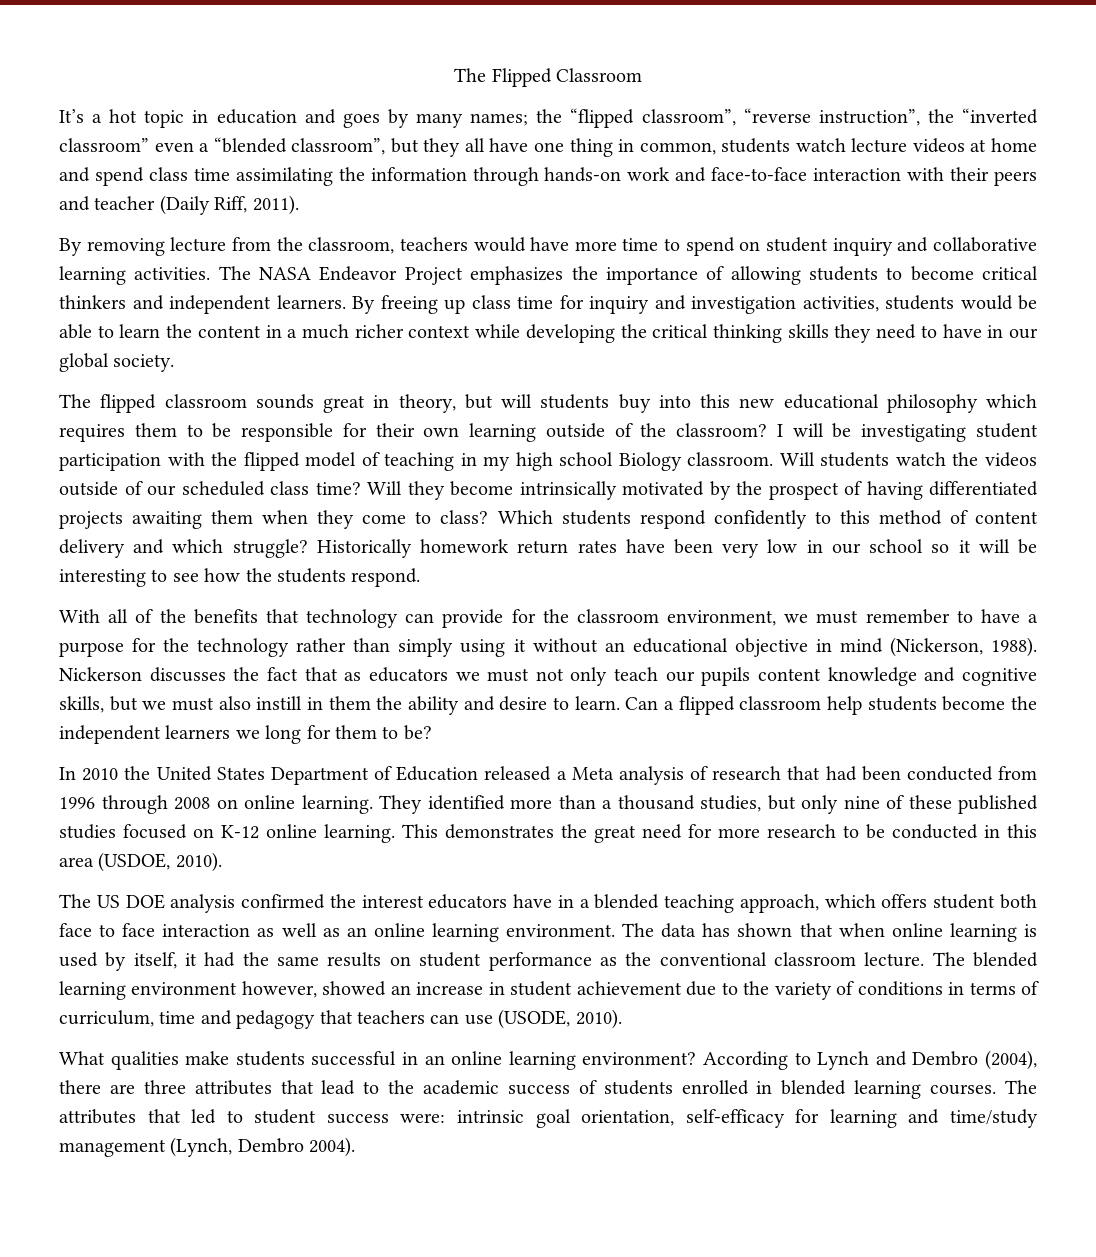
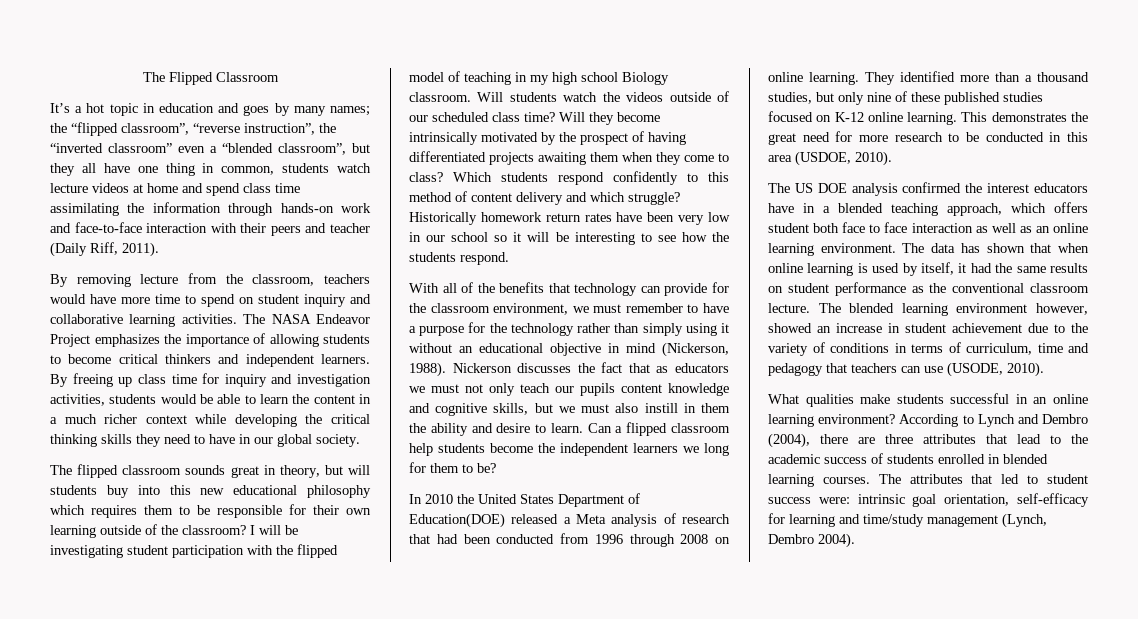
- In 2010 the United States Department of Education released a Meta analysis of research that had been conducted from 1996 through 2008 on online learning.
+ In 2010 the United States Department of Education(DOE) released a Meta analysis of research that had been conducted from 1996 through 2008 on online learning.

